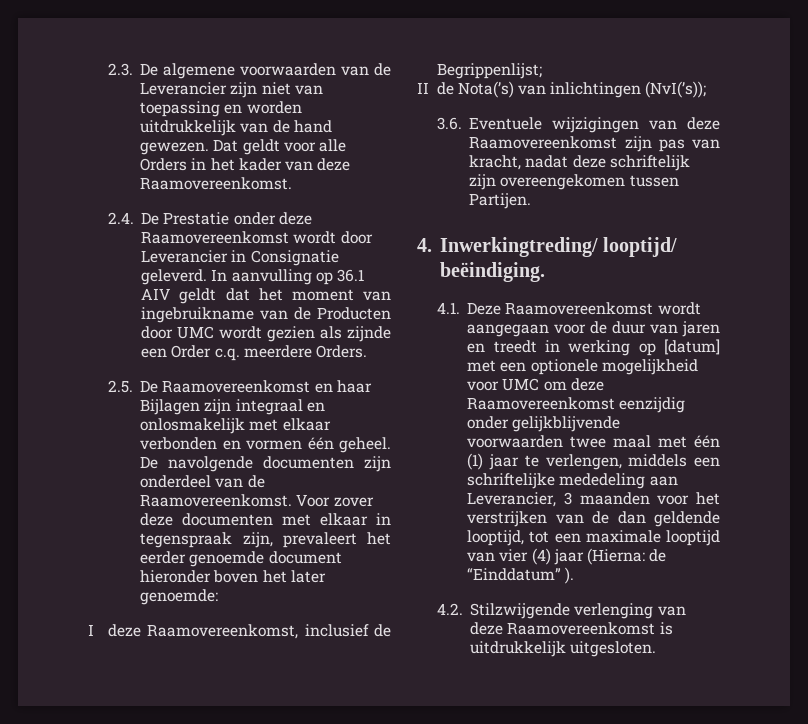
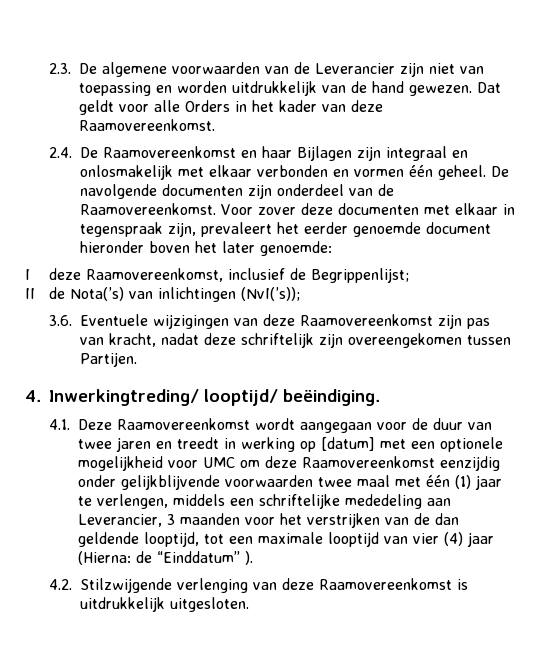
- 2.4. De Prestatie onder deze Raamovereenkomst wordt door Leverancier in Consignatie geleverd. In aanvulling op 36.1 AIV geldt dat het moment van ingebruikname van de Producten door UMC wordt gezien als zijnde een Order c.q. meerdere Orders.
- 2.5. De Raamovereenkomst en haar Bijlagen zijn integraal en onlosmakelijk met elkaar verbonden en vormen één geheel.
+ 2.4. De Raamovereenkomst en haar Bijlagen zijn integraal en onlosmakelijk met elkaar verbonden en vormen één geheel.
- 4.1. Deze Raamovereenkomst wordt aangegaan voor de duur van jaren en treedt in werking op [datum] met een optionele mogelijkheid voor UMC om deze Raamovereenkomst eenzijdig onder gelijkblijvende voorwaarden twee maal met één (1) jaar te verlengen, middels een schriftelijke mededeling aan Leverancier, 3 maanden voor het verstrijken van de dan geldende looptijd, tot een maximale looptijd van vier (4) jaar (Hierna:
+ 4.1. Deze Raamovereenkomst wordt aangegaan voor de duur van twee jaren en treedt in werking op [datum] met een optionele mogelijkheid voor UMC om deze Raamovereenkomst eenzijdig onder gelijkblijvende voorwaarden twee maal met één (1) jaar te verlengen, middels een schriftelijke mededeling aan Leverancier, 3 maanden voor het verstrijken van de dan geldende looptijd, tot een maximale looptijd van vier (4) jaar (Hierna:

